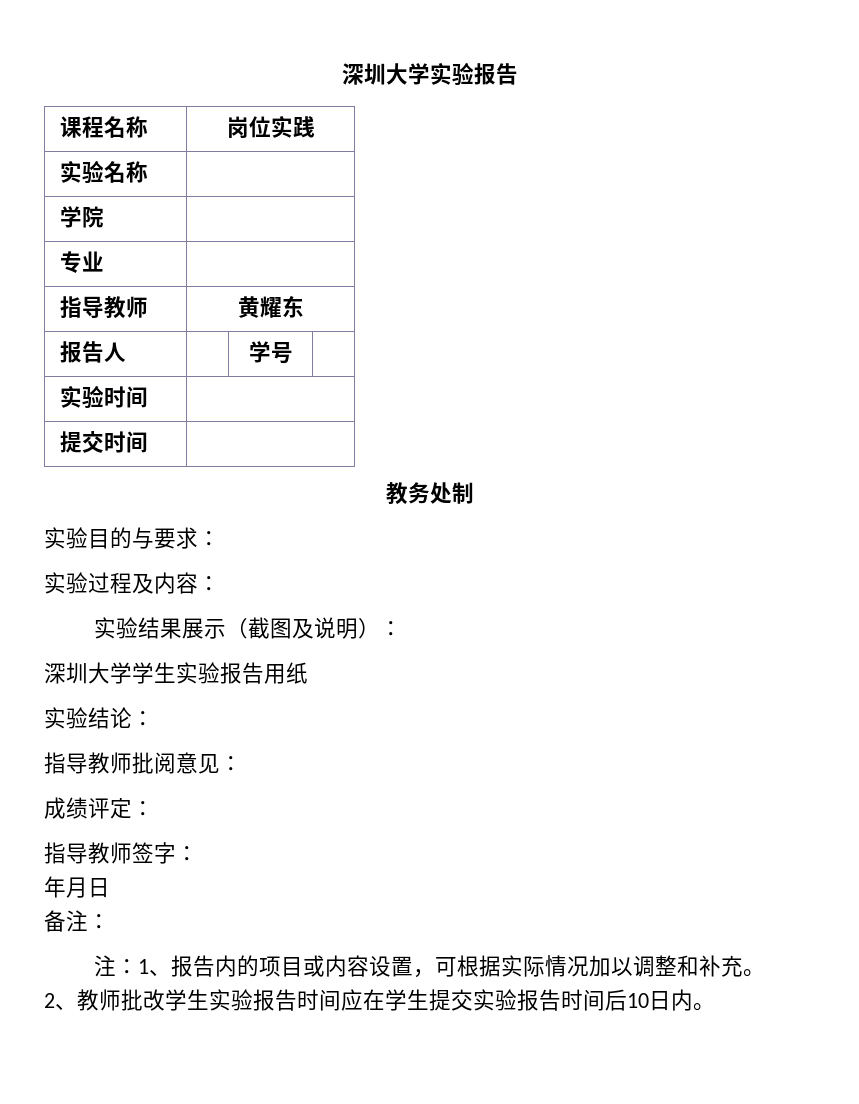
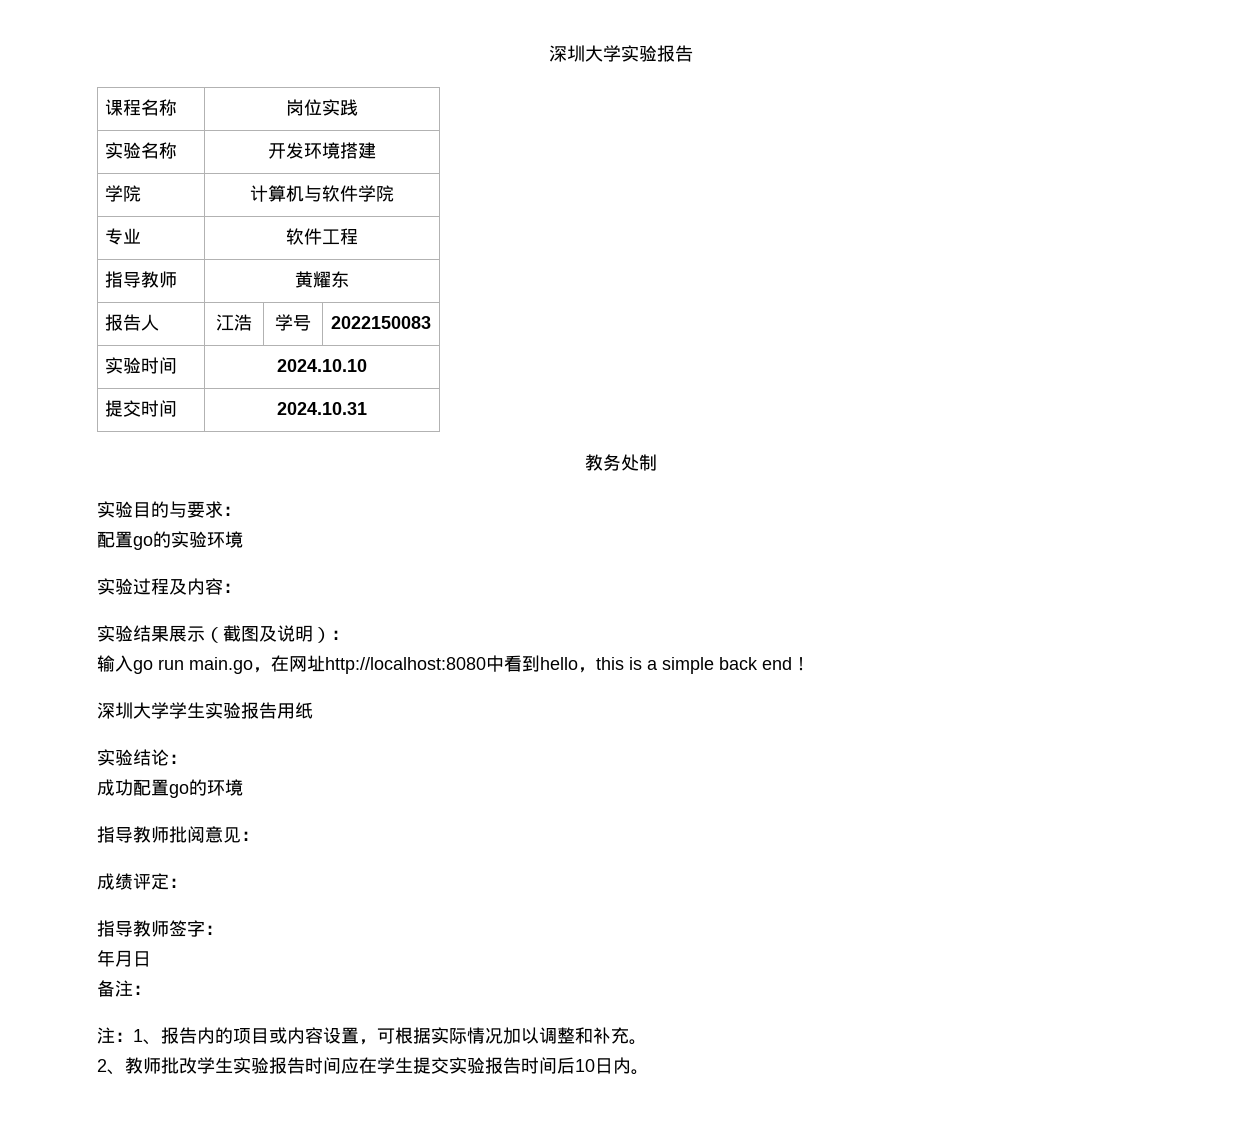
- 实验名称 |
- 学院 |
+ 实验名称 | 开发环境搭建
+ 学院 | 计算机与软件学院
- 专业 |
+ 专业 | 软件工程
- 报告人 | | 学号 |
+ 报告人 | 江浩 | 学号 | 2022150083
- 实验时间 |
+ 实验时间 | 2024.10.10
- 提交时间 |
+ 提交时间 | 2024.10.31
+ 配置go的实验环境
+ 输入go run main.go，在网址http://localhost:8080中看到hello，this is a simple back end！
+ 成功配置go的环境

